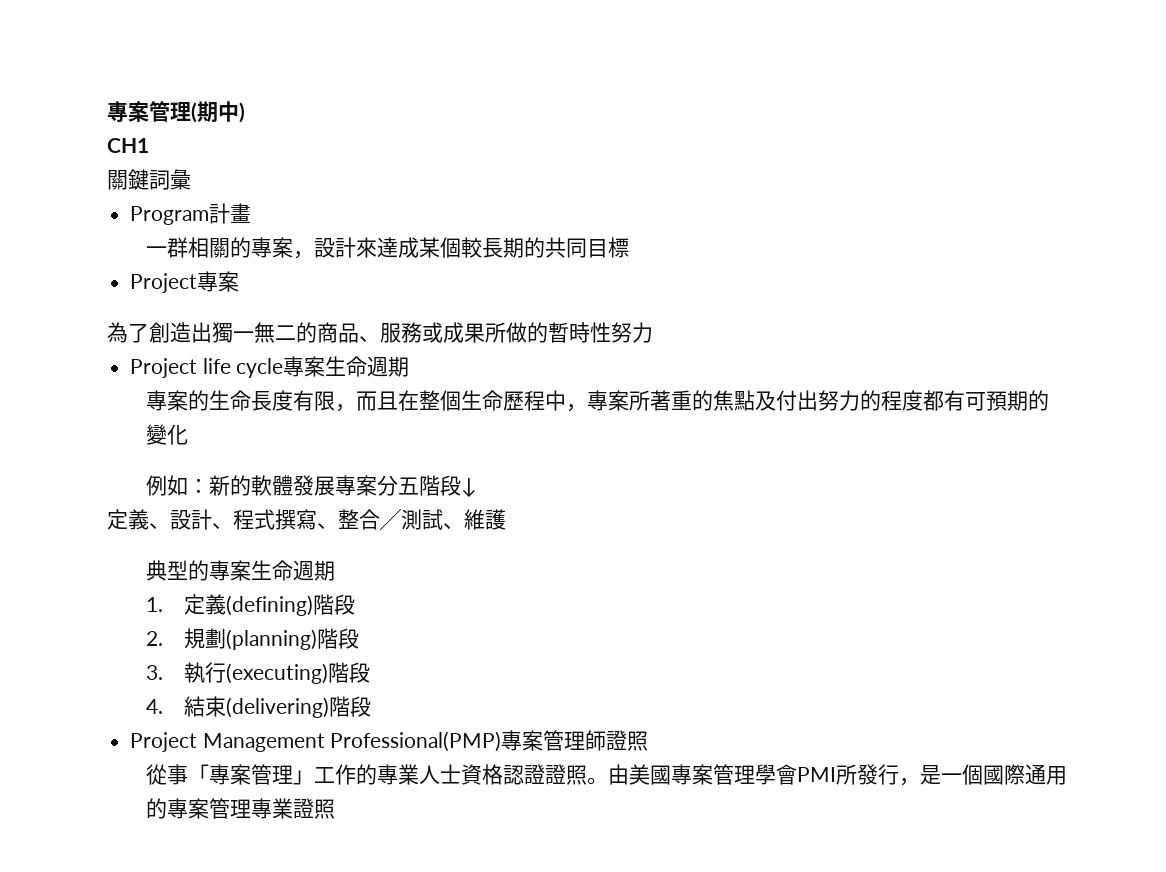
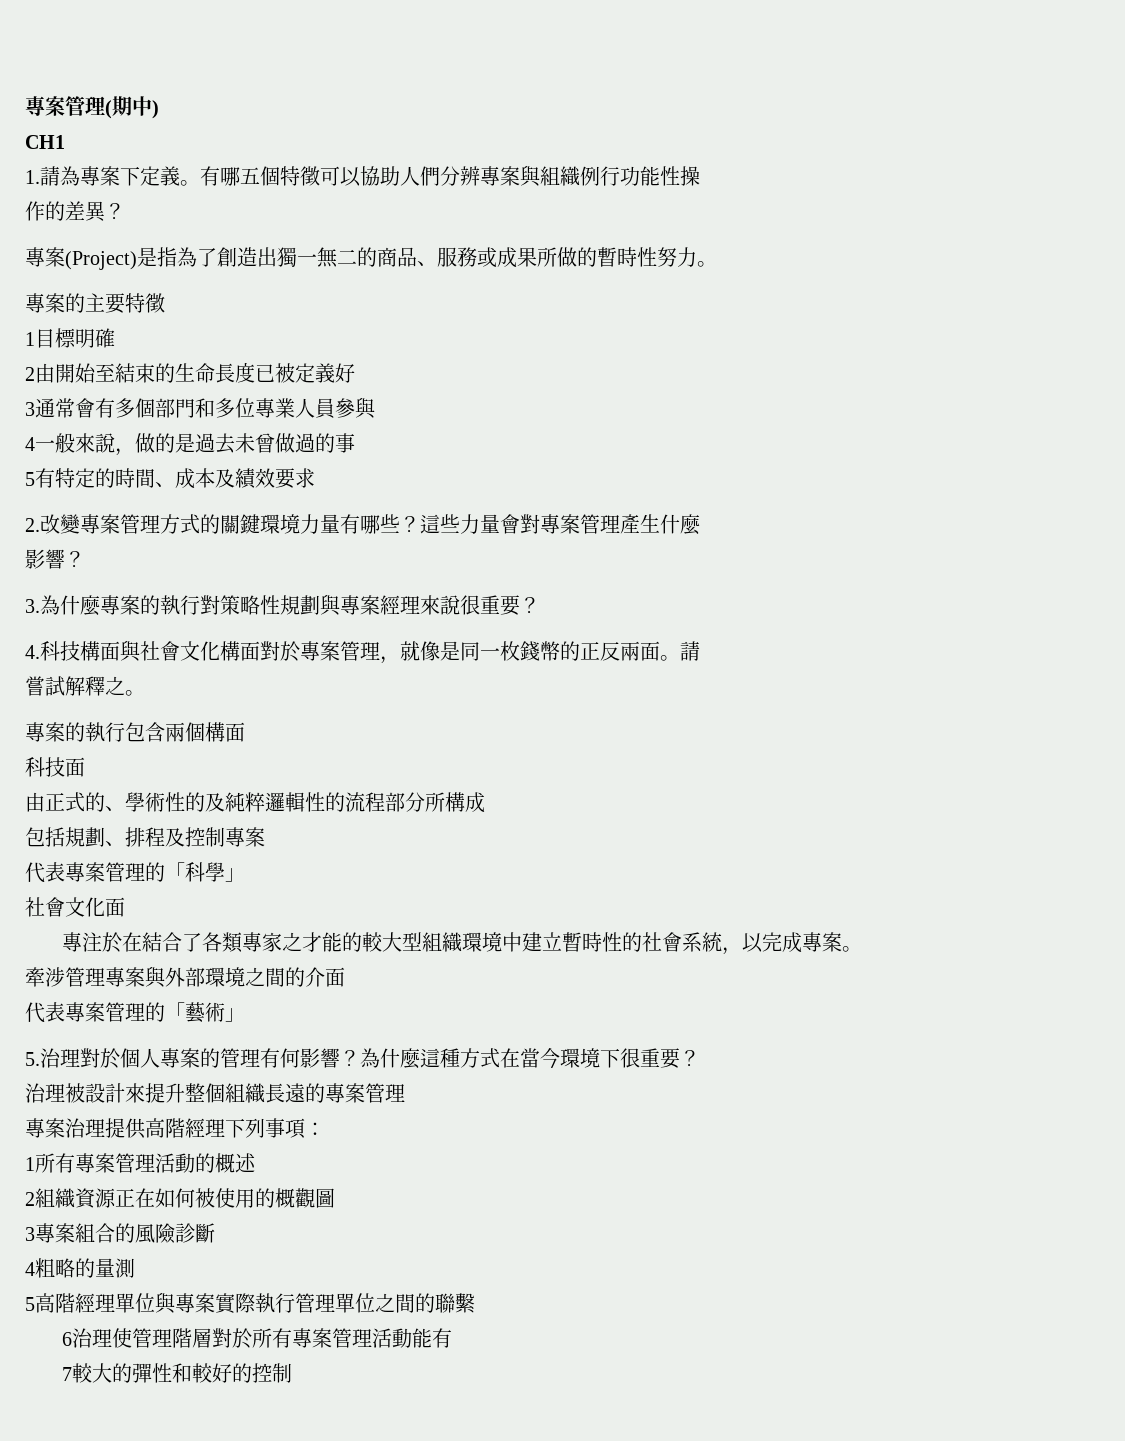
- 關鍵詞彙
- Program計畫
- 一群相關的專案，設計來達成某個較長期的共同目標
- Project專案
- 為了創造出獨一無二的商品、服務或成果所做的暫時性努力
- Project life cycle專案生命週期
- 專案的生命長度有限，而且在整個生命歷程中，專案所著重的焦點及付出努力的程度都有可預期的變化
- 例如：新的軟體發展專案分五階段↓
- 定義、設計、程式撰寫、整合╱測試、維護
- 典型的專案生命週期
- 1.定義(defining)階段
- 2.規劃(planning)階段
- 3.執行(executing)階段
- 4.結束(delivering)階段
- Project Management Professional(PMP)專案管理師證照
- 從事「專案管理」工作的專業人士資格認證證照。由美國專案管理學會PMI所發行，是一個國際通用的專案管理專業證照
+ 1.請為專案下定義。有哪五個特徵可以協助人們分辨專案與組織例行功能性操
+ 作的差異？
+ 專案(Project)是指為了創造出獨一無二的商品、服務或成果所做的暫時性努力。
+ 專案的主要特徵
+ 1目標明確
+ 2由開始至結束的生命長度已被定義好
+ 3通常會有多個部門和多位專業人員參與
+ 4一般來說，做的是過去未曾做過的事
+ 5有特定的時間、成本及績效要求
+ 2.改變專案管理方式的關鍵環境力量有哪些？這些力量會對專案管理產生什麼
+ 影響？
+ 3.為什麼專案的執行對策略性規劃與專案經理來說很重要？
+ 4.科技構面與社會文化構面對於專案管理，就像是同一枚錢幣的正反兩面。請
+ 嘗試解釋之。
+ 專案的執行包含兩個構面
+ 科技面
+ 由正式的、學術性的及純粹邏輯性的流程部分所構成
+ 包括規劃、排程及控制專案
+ 代表專案管理的「科學」
+ 社會文化面
+ 專注於在結合了各類專家之才能的較大型組織環境中建立暫時性的社會系統，以完成專案。
+ 牽涉管理專案與外部環境之間的介面
+ 代表專案管理的「藝術」
+ 5.治理對於個人專案的管理有何影響？為什麼這種方式在當今環境下很重要？
+ 治理被設計來提升整個組織長遠的專案管理
+ 專案治理提供高階經理下列事項：
+ 1所有專案管理活動的概述
+ 2組織資源正在如何被使用的概觀圖
+ 3專案組合的風險診斷
+ 4粗略的量測
+ 5高階經理單位與專案實際執行管理單位之間的聯繫
+ 6治理使管理階層對於所有專案管理活動能有
+ 7較大的彈性和較好的控制

